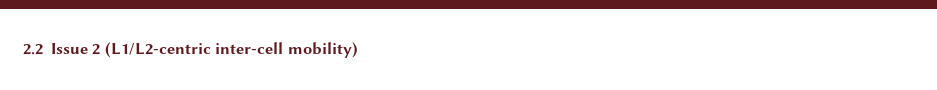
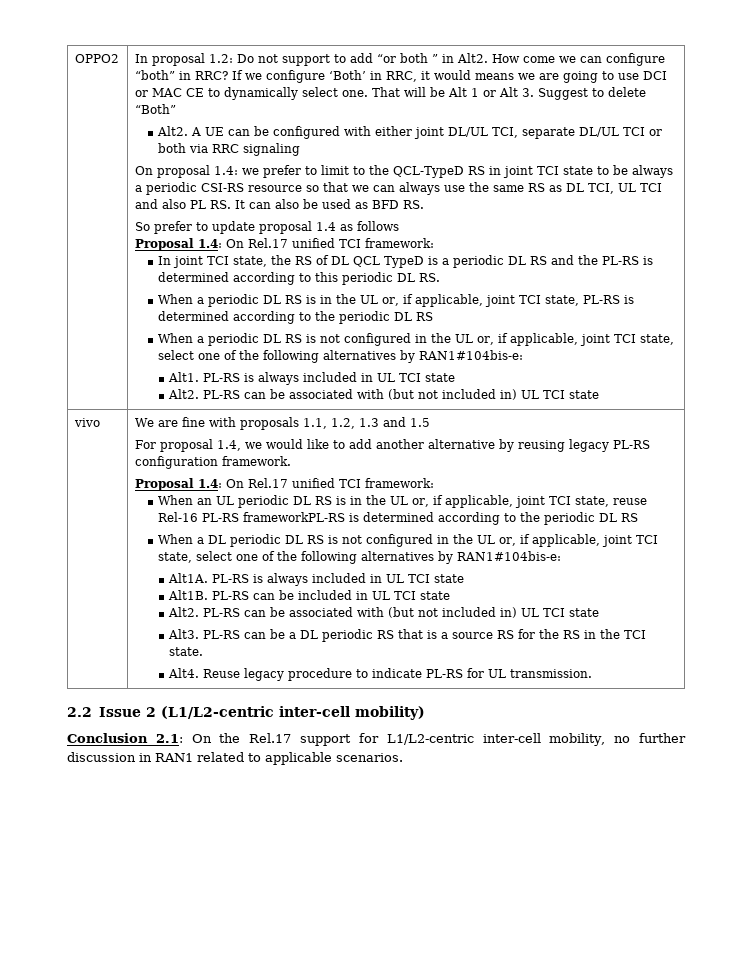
+ OPPO2 | In proposal 1.2: Do not support to add “or both ” in Alt2. How come we can configure “both” in RRC? If we configure ‘Both’ in RRC, it would means we are going to use DCI or MAC CE to dynamically select one. That will be Alt 1 or Alt 3. Suggest to delete “Both”
+ Alt2. A UE can be configured with either joint DL/UL TCI, separate DL/UL TCI or both via RRC signaling
+ On proposal 1.4: we prefer to limit to the QCL-TypeD RS in joint TCI state to be always a periodic CSI-RS resource so that we can always use the same RS as DL TCI, UL TCI and also PL RS. It can also be used as BFD RS.
+ So prefer to update proposal 1.4 as follows
+ Proposal 1.4: On Rel.17 unified TCI framework:
+ In joint TCI state, the RS of DL QCL TypeD is a periodic DL RS and the PL-RS is determined according to this periodic DL RS.
+ When a periodic DL RS is in the UL or, if applicable, joint TCI state, PL-RS is determined according to the periodic DL RS
+ When a periodic DL RS is not configured in the UL or, if applicable, joint TCI state, select one of the following alternatives by RAN1#104bis-e:
+ Alt1. PL-RS is always included in UL TCI state
+ Alt2. PL-RS can be associated with (but not included in) UL TCI state
+ vivo | We are fine with proposals 1.1, 1.2, 1.3 and 1.5
+ For proposal 1.4, we would like to add another alternative by reusing legacy PL-RS configuration framework.
+ Proposal 1.4: On Rel.17 unified TCI framework:
+ When an UL periodic DL RS is in the UL or, if applicable, joint TCI state, reuse Rel-16 PL-RS frameworkPL-RS is determined according to the periodic DL RS
+ When a DL periodic DL RS is not configured in the UL or, if applicable, joint TCI state, select one of the following alternatives by RAN1#104bis-e:
+ Alt1A. PL-RS is always included in UL TCI state
+ Alt1B. PL-RS can be included in UL TCI state
+ Alt2. PL-RS can be associated with (but not included in) UL TCI state
+ Alt3. PL-RS can be a DL periodic RS that is a source RS for the RS in the TCI state.
+ Alt4. Reuse legacy procedure to indicate PL-RS for UL transmission.
+ Conclusion 2.1: On the Rel.17 support for L1/L2-centric inter-cell mobility, no further discussion in RAN1 related to applicable scenarios.

